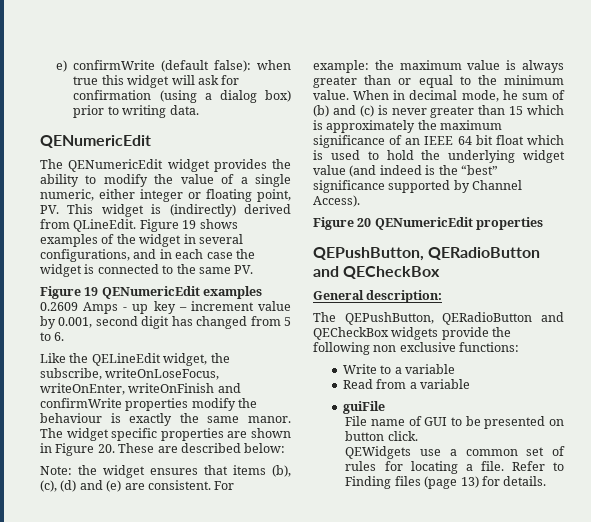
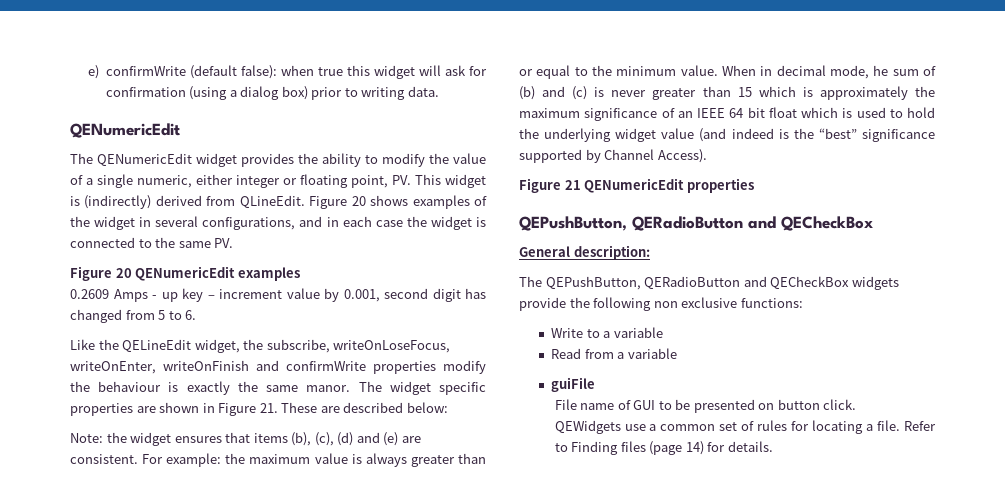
- Figure 19 shows examples of the widget in several configurations, and in each case the widget is connected to the same PV.
+ Figure 20 shows examples of the widget in several configurations, and in each case the widget is connected to the same PV.
- Figure 19 QENumericEdit examples
+ Figure 20 QENumericEdit examples
- The widget specific properties are shown in Figure 20. These are described below:
+ The widget specific properties are shown in Figure 21. These are described below:
- Figure 20 QENumericEdit properties
+ Figure 21 QENumericEdit properties
- Refer to Finding files (page 13) for details.
+ Refer to Finding files (page 14) for details.

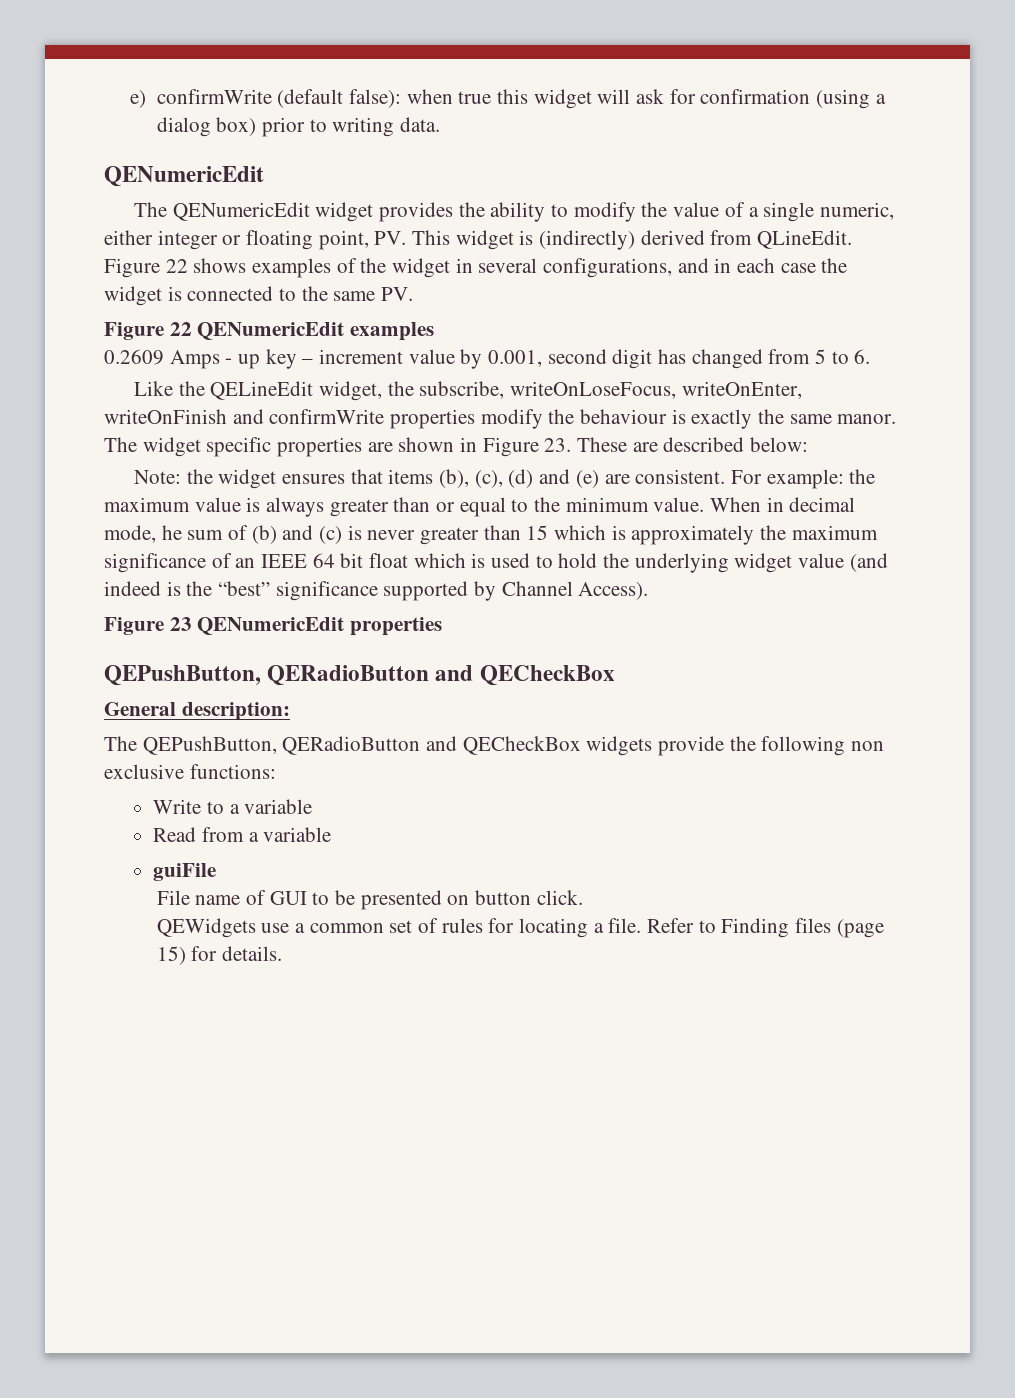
- Figure 20 shows examples of the widget in several configurations, and in each case the widget is connected to the same PV.
+ Figure 22 shows examples of the widget in several configurations, and in each case the widget is connected to the same PV.
- Figure 20 QENumericEdit examples
+ Figure 22 QENumericEdit examples
- The widget specific properties are shown in Figure 21. These are described below:
+ The widget specific properties are shown in Figure 23. These are described below:
- Figure 21 QENumericEdit properties
+ Figure 23 QENumericEdit properties
- Refer to Finding files (page 14) for details.
+ Refer to Finding files (page 15) for details.

